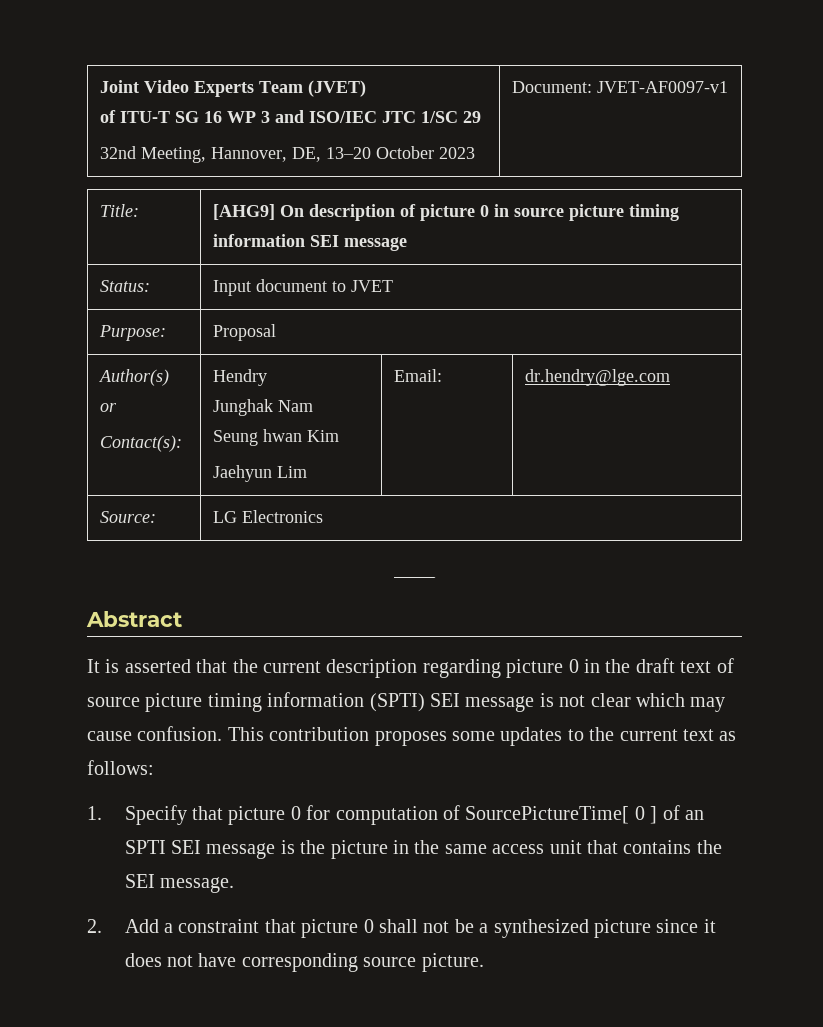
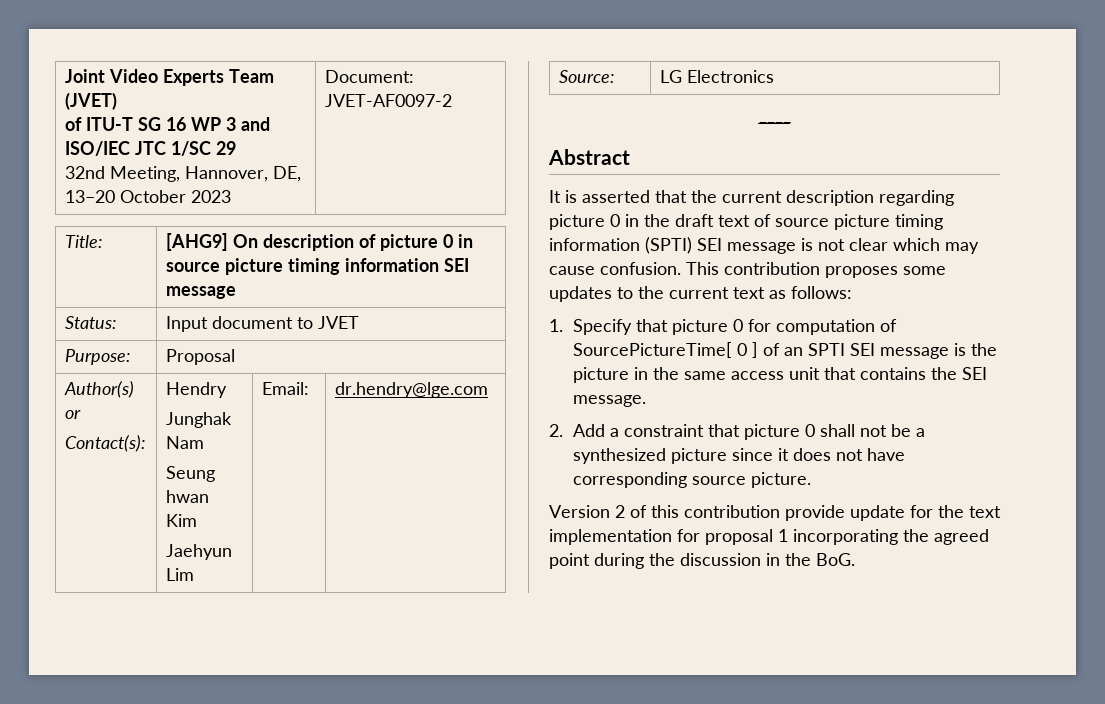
  Joint Video Experts Team (JVET)
  of ITU-T SG 16 WP 3 and ISO/IEC JTC 1/SC 29
- 32nd Meeting, Hannover, DE, 13–20 October 2023 | Document: JVET-AF0097-v1
+ 32nd Meeting, Hannover, DE, 13–20 October 2023 | Document: JVET-AF0097-2
+ Version 2 of this contribution provide update for the text implementation for proposal 1 incorporating the agreed point during the discussion in the BoG.

